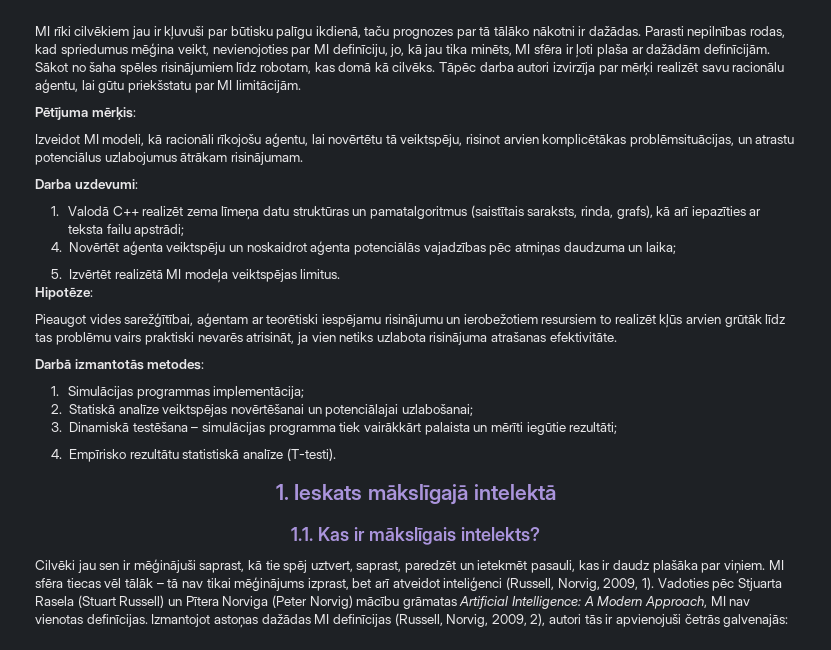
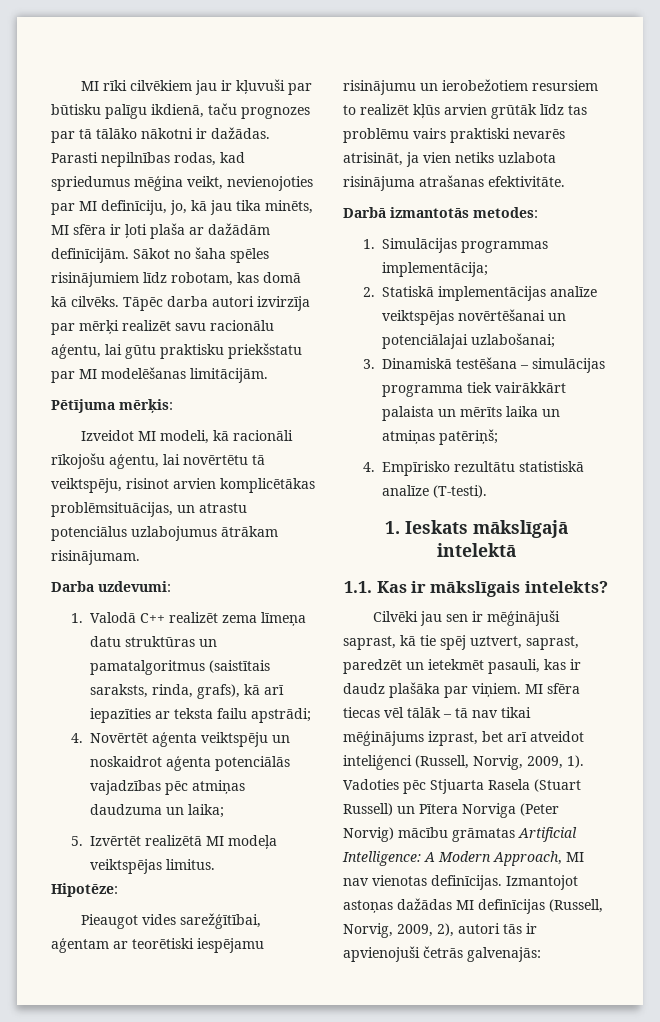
- Tāpēc darba autori izvirzīja par mērķi realizēt savu racionālu aģentu, lai gūtu priekšstatu par MI limitācijām.
+ Tāpēc darba autori izvirzīja par mērķi realizēt savu racionālu aģentu, lai gūtu praktisku priekšstatu par MI modelēšanas limitācijām.
- 2. Statiskā analīze veiktspējas novērtēšanai un potenciālajai uzlabošanai;
+ 2. Statiskā implementācijas analīze veiktspējas novērtēšanai un potenciālajai uzlabošanai;
- 3. Dinamiskā testēšana – simulācijas programma tiek vairākkārt palaista un mērīti iegūtie rezultāti;
+ 3. Dinamiskā testēšana – simulācijas programma tiek vairākkārt palaista un mērīts laika un atmiņas patēriņš;

